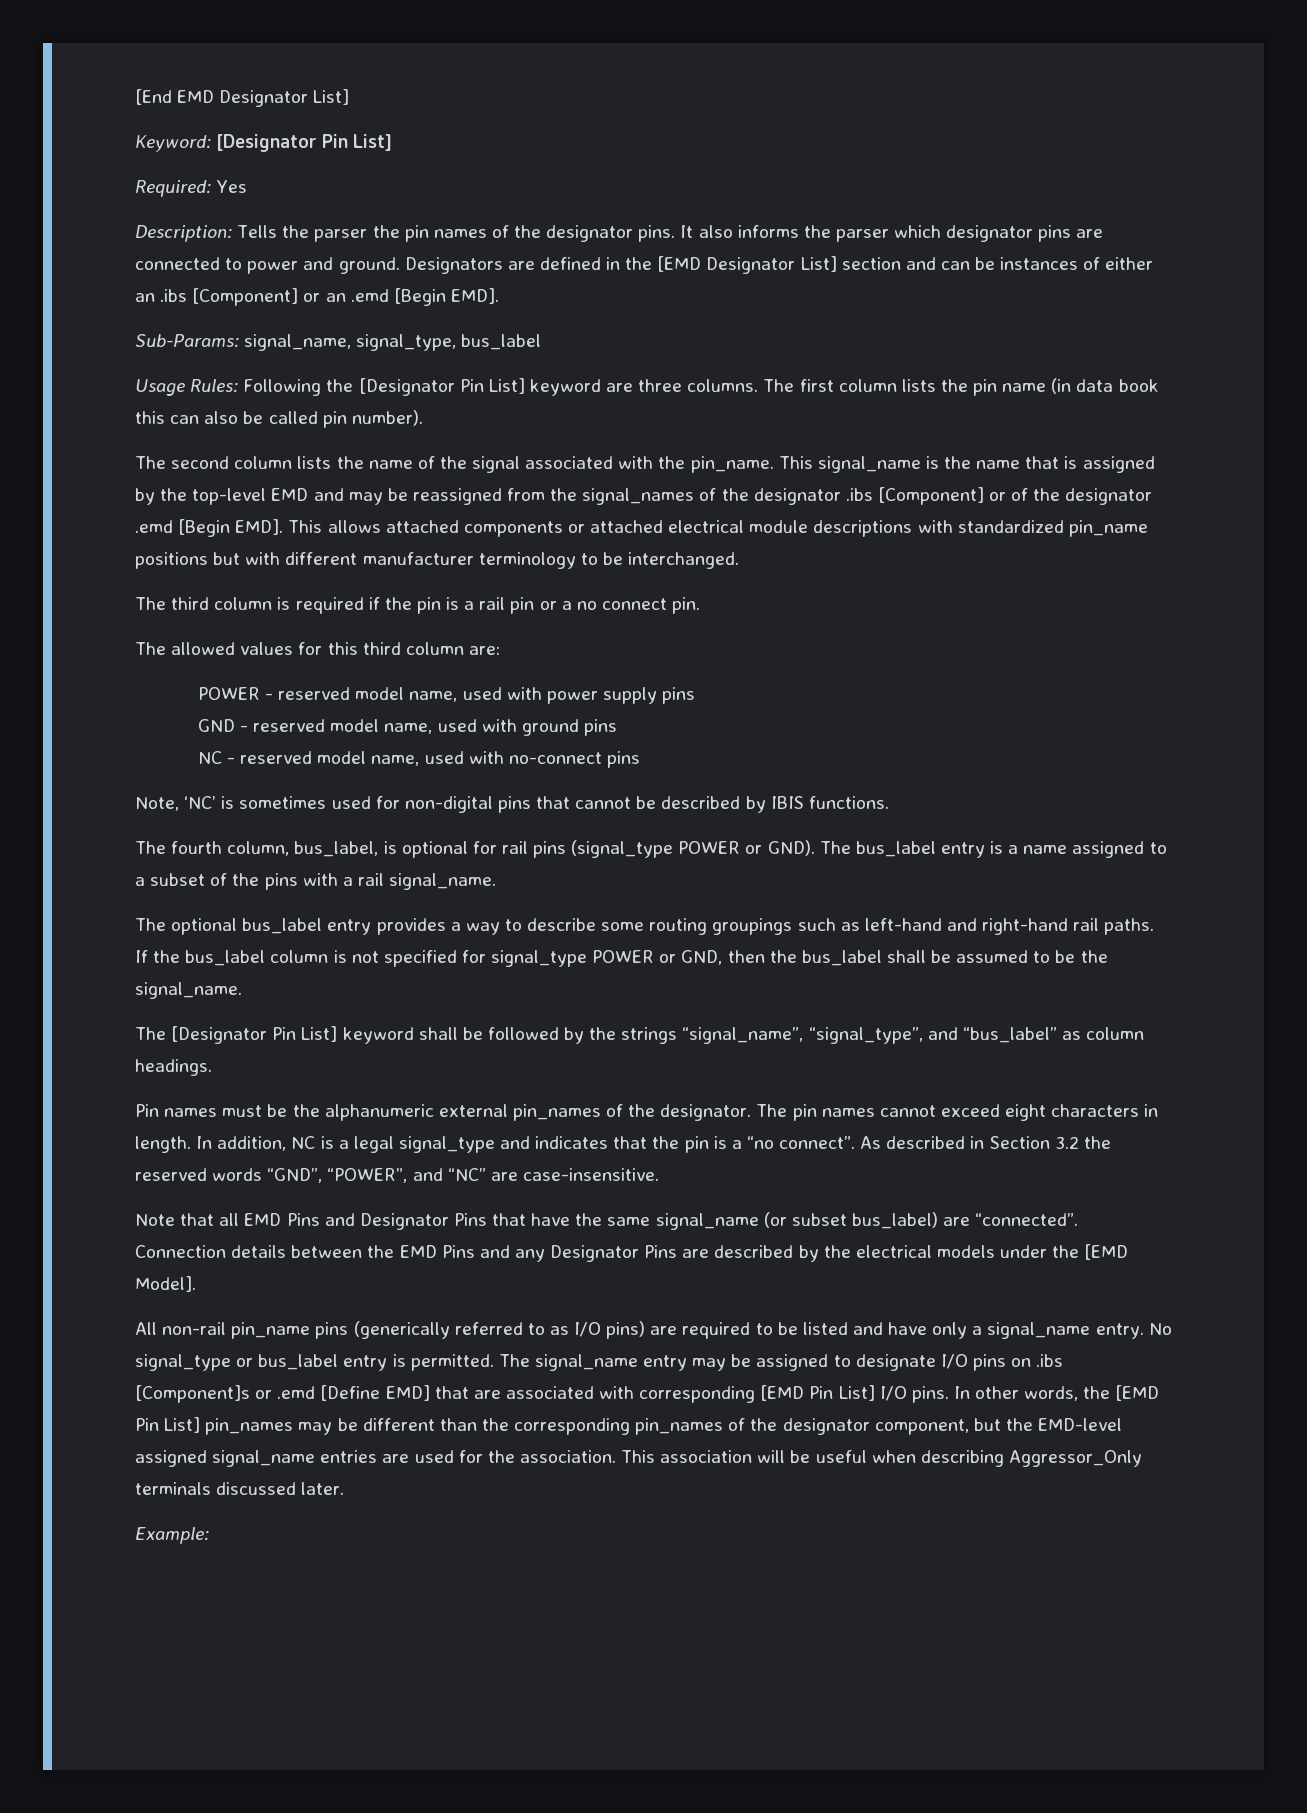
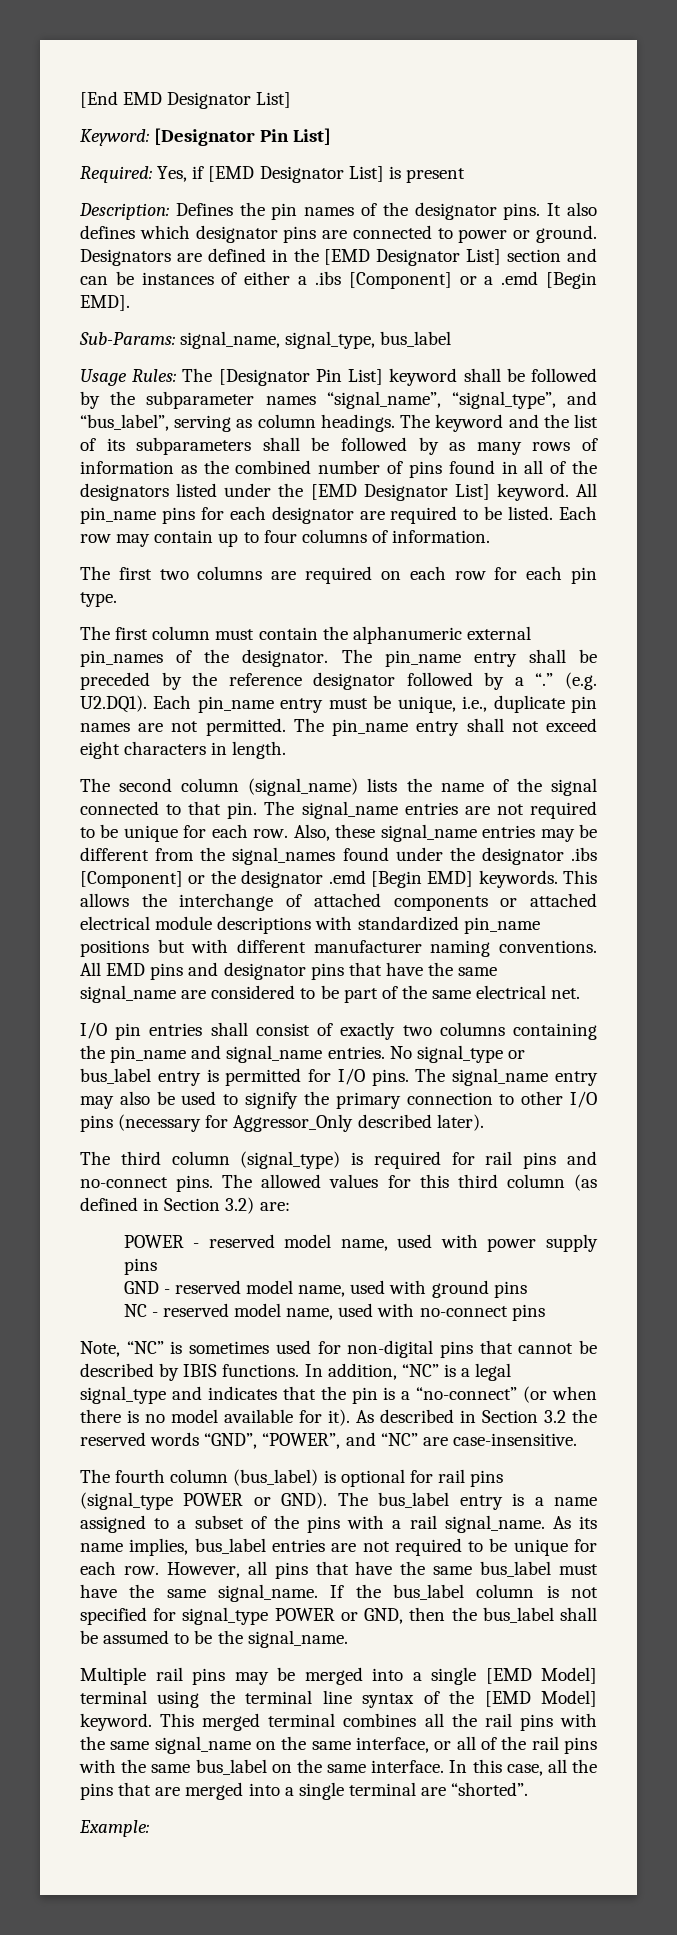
- Required: Yes
- Description: Tells the parser the pin names of the designator pins.
+ Required: Yes, if [EMD Designator List] is present
+ Description: Defines the pin names of the designator pins.
- It also informs the parser which designator pins are connected to power and ground.
+ It also defines which designator pins are connected to power or ground.
- Designators are defined in the [EMD Designator List] section and can be instances of either an .ibs [Component] or an .emd [Begin EMD].
+ Designators are defined in the [EMD Designator List] section and can be instances of either a .ibs [Component] or a .emd [Begin EMD].
- Usage Rules: Following the [Designator Pin List] keyword are three columns. The first column lists the pin name (in data book this can also be called pin number).
+ Usage Rules: The [Designator Pin List] keyword shall be followed by the subparameter names “signal_name”, “signal_type”, and “bus_label”, serving as column headings. The keyword and the list of its subparameters shall be followed by as many rows of information as the combined number of pins found in all of the designators listed under the [EMD Designator List] keyword. All pin_name pins for each designator are required to be listed. Each row may contain up to four columns of information.
+ The first two columns are required on each row for each pin type.
+ The first column must contain the alphanumeric external pin_names of the designator. The pin_name entry shall be preceded by the reference designator followed by a “.” (e.g. U2.DQ1). Each pin_name entry must be unique, i.e., duplicate pin names are not permitted. The pin_name entry shall not exceed eight characters in length.
- The second column lists the name of the signal associated with the pin_name. This signal_name is the name that is assigned by the top-level EMD and may be reassigned from the signal_names of the designator .ibs [Component] or of the designator .emd [Begin EMD]. This allows attached components or attached electrical module descriptions with standardized pin_name positions but with different manufacturer terminology to be interchanged.
+ The second column (signal_name) lists the name of the signal connected to that pin. The signal_name entries are not required to be unique for each row. Also, these signal_name entries may be different from the signal_names found under the designator .ibs [Component] or the designator .emd [Begin EMD] keywords. This allows the interchange of attached components or attached electrical module descriptions with standardized pin_name positions but with different manufacturer naming conventions. All EMD pins and designator pins that have the same signal_name are considered to be part of the same electrical net.
+ I/O pin entries shall consist of exactly two columns containing the pin_name and signal_name entries. No signal_type or bus_label entry is permitted for I/O pins. The signal_name entry may also be used to signify the primary connection to other I/O pins (necessary for Aggressor_Only described later).
- The third column is required if the pin is a rail pin or a no connect pin.
- The allowed values for this third column are:
+ The third column (signal_type) is required for rail pins and no-connect pins. The allowed values for this third column (as defined in Section 3.2) are:
- Note, ‘NC’ is sometimes used for non-digital pins that cannot be described by IBIS functions.
+ Note, “NC” is sometimes used for non-digital pins that cannot be described by IBIS functions. In addition, “NC” is a legal signal_type and indicates that the pin is a “no-connect” (or when there is no model available for it). As described in Section 3.2 the reserved words “GND”, “POWER”, and “NC” are case-insensitive.
- The fourth column, bus_label, is optional for rail pins (signal_type POWER or GND).
+ The fourth column (bus_label) is optional for rail pins (signal_type POWER or GND).
- The bus_label entry is a name assigned to a subset of the pins with a rail signal_name.
- The optional bus_label entry provides a way to describe some routing groupings such as left-hand and right-hand rail paths.
+ The bus_label entry is a name assigned to a subset of the pins with a rail signal_name. As its name implies, bus_label entries are not required to be unique for each row. However, all pins that have the same bus_label must have the same signal_name.
- The [Designator Pin List] keyword shall be followed by the strings “signal_name”, “signal_type”, and “bus_label” as column headings.
- Pin names must be the alphanumeric external pin_names of the designator. The pin names cannot exceed eight characters in length. In addition, NC is a legal signal_type and indicates that the pin is a “no connect”. As described in Section 3.2 the reserved words “GND”, “POWER”, and “NC” are case-insensitive.
- Note that all EMD Pins and Designator Pins that have the same signal_name (or subset bus_label) are “connected”. Connection details between the EMD Pins and any Designator Pins are described by the electrical models under the [EMD Model].
- All non-rail pin_name pins (generically referred to as I/O pins) are required to be listed and have only a signal_name entry. No signal_type or bus_label entry is permitted. The signal_name entry may be assigned to designate I/O pins on .ibs [Component]s or .emd [Define EMD] that are associated with corresponding [EMD Pin List] I/O pins. In other words, the [EMD Pin List] pin_names may be different than the corresponding pin_names of the designator component, but the EMD-level assigned signal_name entries are used for the association. This association will be useful when describing Aggressor_Only terminals discussed later.
+ Multiple rail pins may be merged into a single [EMD Model] terminal using the terminal line syntax of the [EMD Model] keyword. This merged terminal combines all the rail pins with the same signal_name on the same interface, or all of the rail pins with the same bus_label on the same interface. In this case, all the pins that are merged into a single terminal are “shorted”.

